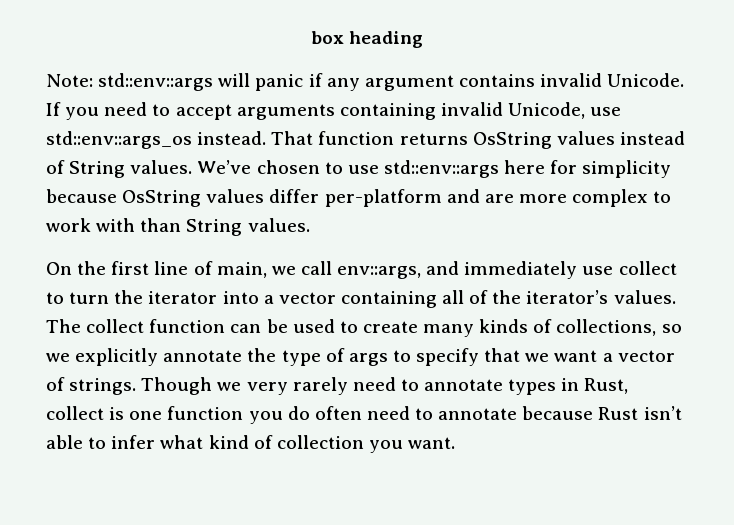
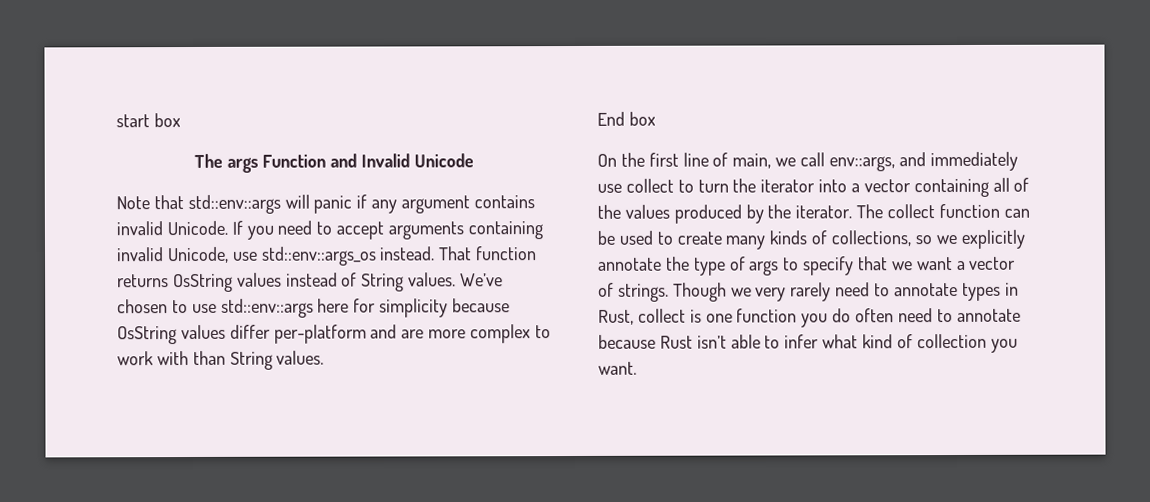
- box heading
- Note: std::env::args will panic if any argument contains invalid Unicode.
+ start box
+ The args Function and Invalid Unicode
+ Note that std::env::args will panic if any argument contains invalid Unicode.
+ End box
- On the first line of main, we call env::args, and immediately use collect to turn the iterator into a vector containing all of the iterator’s values.
+ On the first line of main, we call env::args, and immediately use collect to turn the iterator into a vector containing all of the values produced by the iterator.

